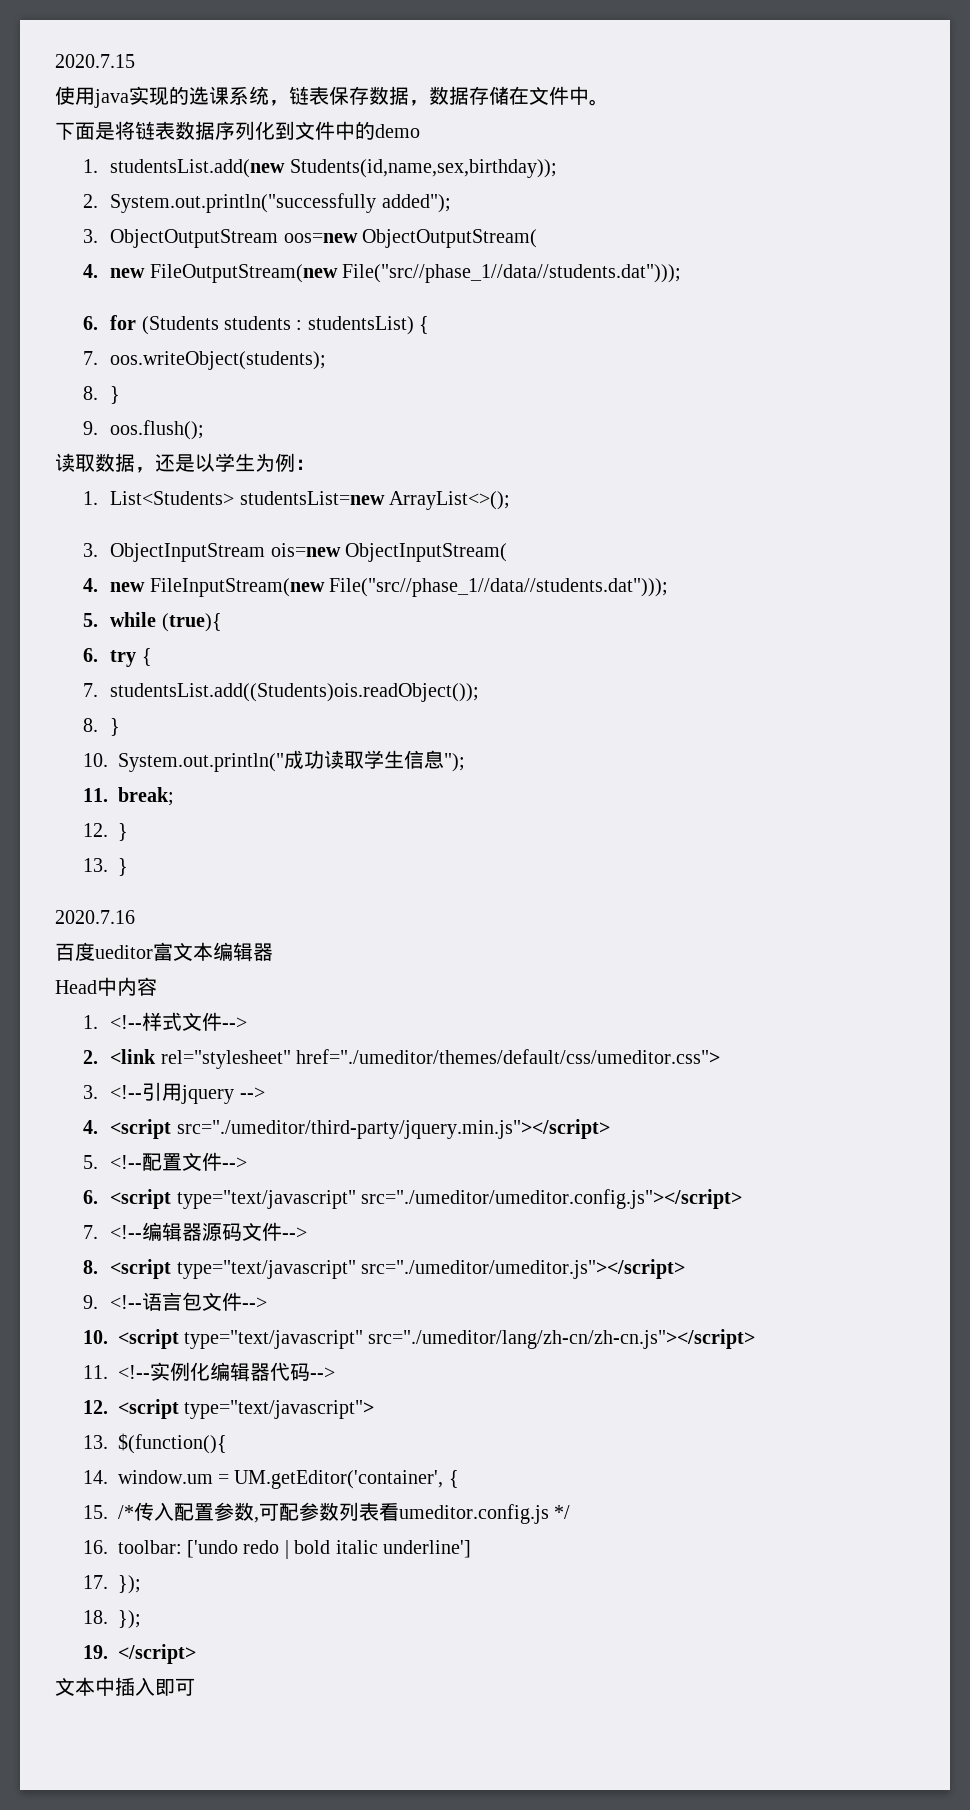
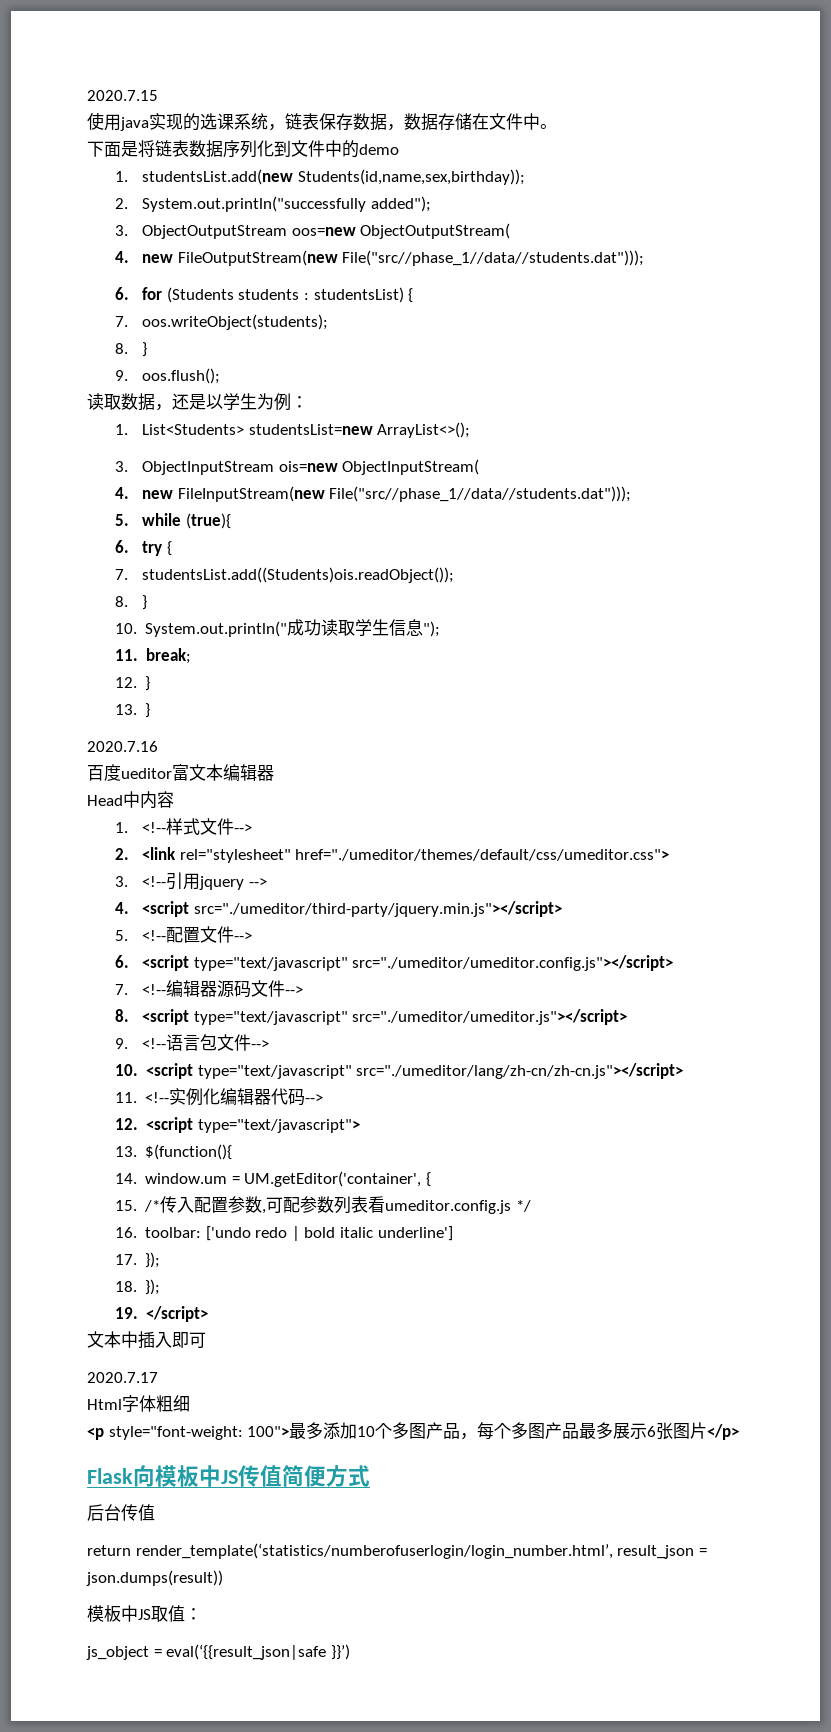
+ 2020.7.17
+ Html字体粗细
+ <p style="font-weight: 100">最多添加10个多图产品，每个多图产品最多展示6张图片</p>
+ Flask向模板中JS传值简便方式
+ 后台传值
+ return render_template(‘statistics/numberofuserlogin/login_number.html’, result_json = json.dumps(result))
+ 模板中JS取值：
+ js_object = eval(‘{{result_json|safe }}’)

